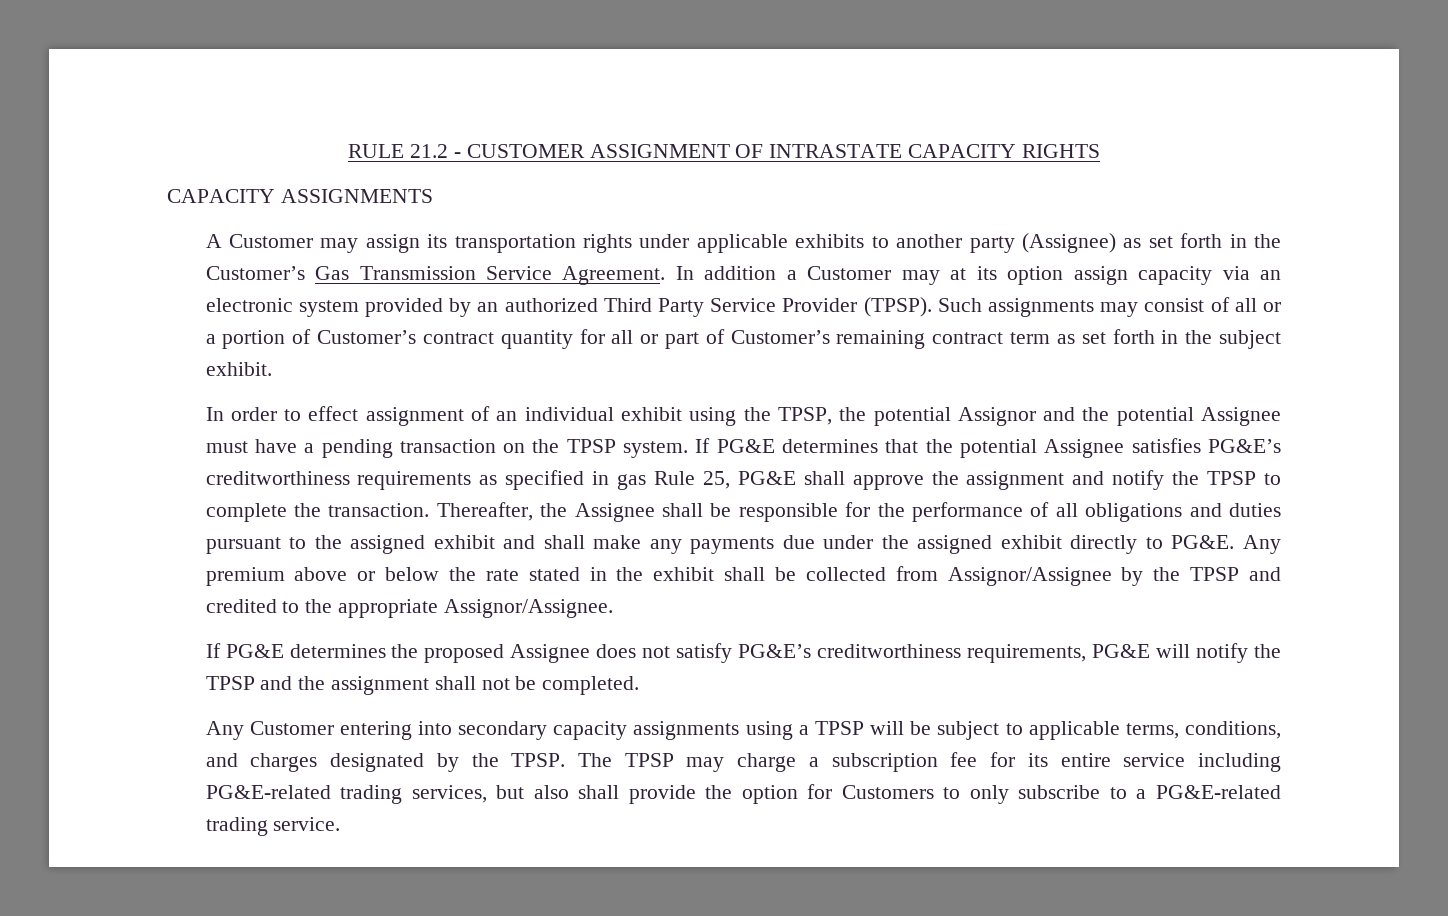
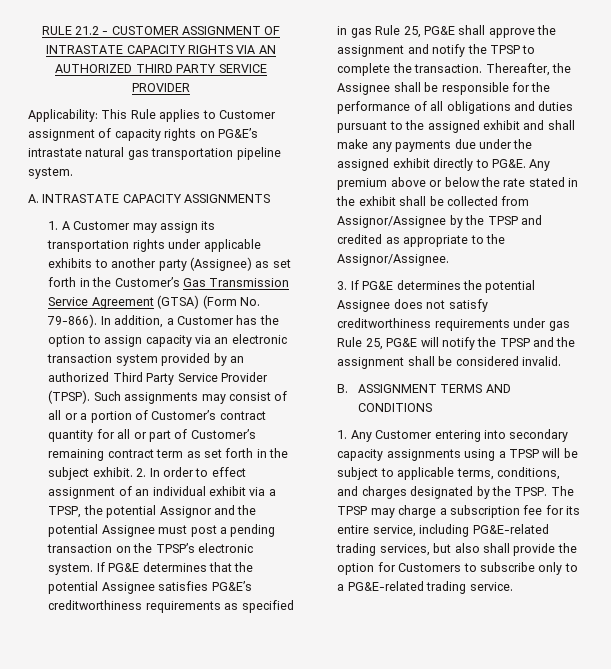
- RULE 21.2 - CUSTOMER ASSIGNMENT OF INTRASTATE CAPACITY RIGHTS
- CAPACITY ASSIGNMENTS
+ RULE 21.2 - CUSTOMER ASSIGNMENT OF INTRASTATE CAPACITY RIGHTS VIA AN AUTHORIZED THIRD PARTY SERVICE PROVIDER
+ Applicability: This Rule applies to Customer assignment of capacity rights on PG&E’s intrastate natural gas transportation pipeline system.
+ A. INTRASTATE CAPACITY ASSIGNMENTS
- A Customer may assign its transportation rights under applicable exhibits to another party (Assignee) as set forth in the Customer’s Gas Transmission Service Agreement. In addition a Customer may at its option assign capacity via an electronic system provided by an authorized Third Party Service Provider (TPSP).
+ 1. A Customer may assign its transportation rights under applicable exhibits to another party (Assignee) as set forth in the Customer’s Gas Transmission Service Agreement (GTSA) (Form No. 79-866). In addition, a Customer has the option to assign capacity via an electronic transaction system provided by an authorized Third Party Service Provider (TPSP).
- Such assignments may consist of all or a portion of Customer’s contract quantity for all or part of Customer’s remaining contract term as set forth in the subject exhibit.
- In order to effect assignment of an individual exhibit using the TPSP, the potential Assignor and the potential Assignee must have a pending transaction on the TPSP system.
+ Such assignments may consist of all or a portion of Customer’s contract quantity for all or part of Customer’s remaining contract term as set forth in the subject exhibit. 2. In order to effect assignment of an individual exhibit via a TPSP, the potential Assignor and the potential Assignee must post a pending transaction on the TPSP’s electronic system.
- Any premium above or below the rate stated in the exhibit shall be collected from Assignor/Assignee by the TPSP and credited to the appropriate Assignor/Assignee.
+ Any premium above or below the rate stated in the exhibit shall be collected from Assignor/Assignee by the TPSP and credited as appropriate to the Assignor/Assignee.
- If PG&E determines the proposed Assignee does not satisfy PG&E’s creditworthiness requirements, PG&E will notify the TPSP and the assignment shall not be completed.
- Any Customer entering into secondary capacity assignments using a TPSP will be subject to applicable terms, conditions, and charges designated by the TPSP.
+ 3. If PG&E determines the potential Assignee does not satisfy creditworthiness requirements under gas Rule 25, PG&E will notify the TPSP and the assignment shall be considered invalid.
+ B. ASSIGNMENT TERMS AND CONDITIONS
+ 1. Any Customer entering into secondary capacity assignments using a TPSP will be subject to applicable terms, conditions, and charges designated by the TPSP.
- The TPSP may charge a subscription fee for its entire service including PG&E-related trading services, but also shall provide the option for Customers to only subscribe to a PG&E-related trading service.
+ The TPSP may charge a subscription fee for its entire service, including PG&E-related trading services, but also shall provide the option for Customers to subscribe only to a PG&E-related trading service.

